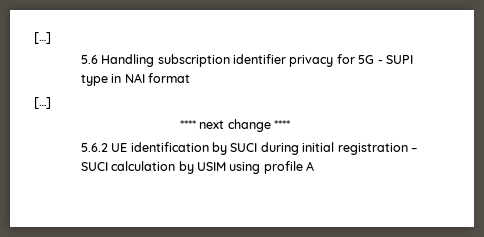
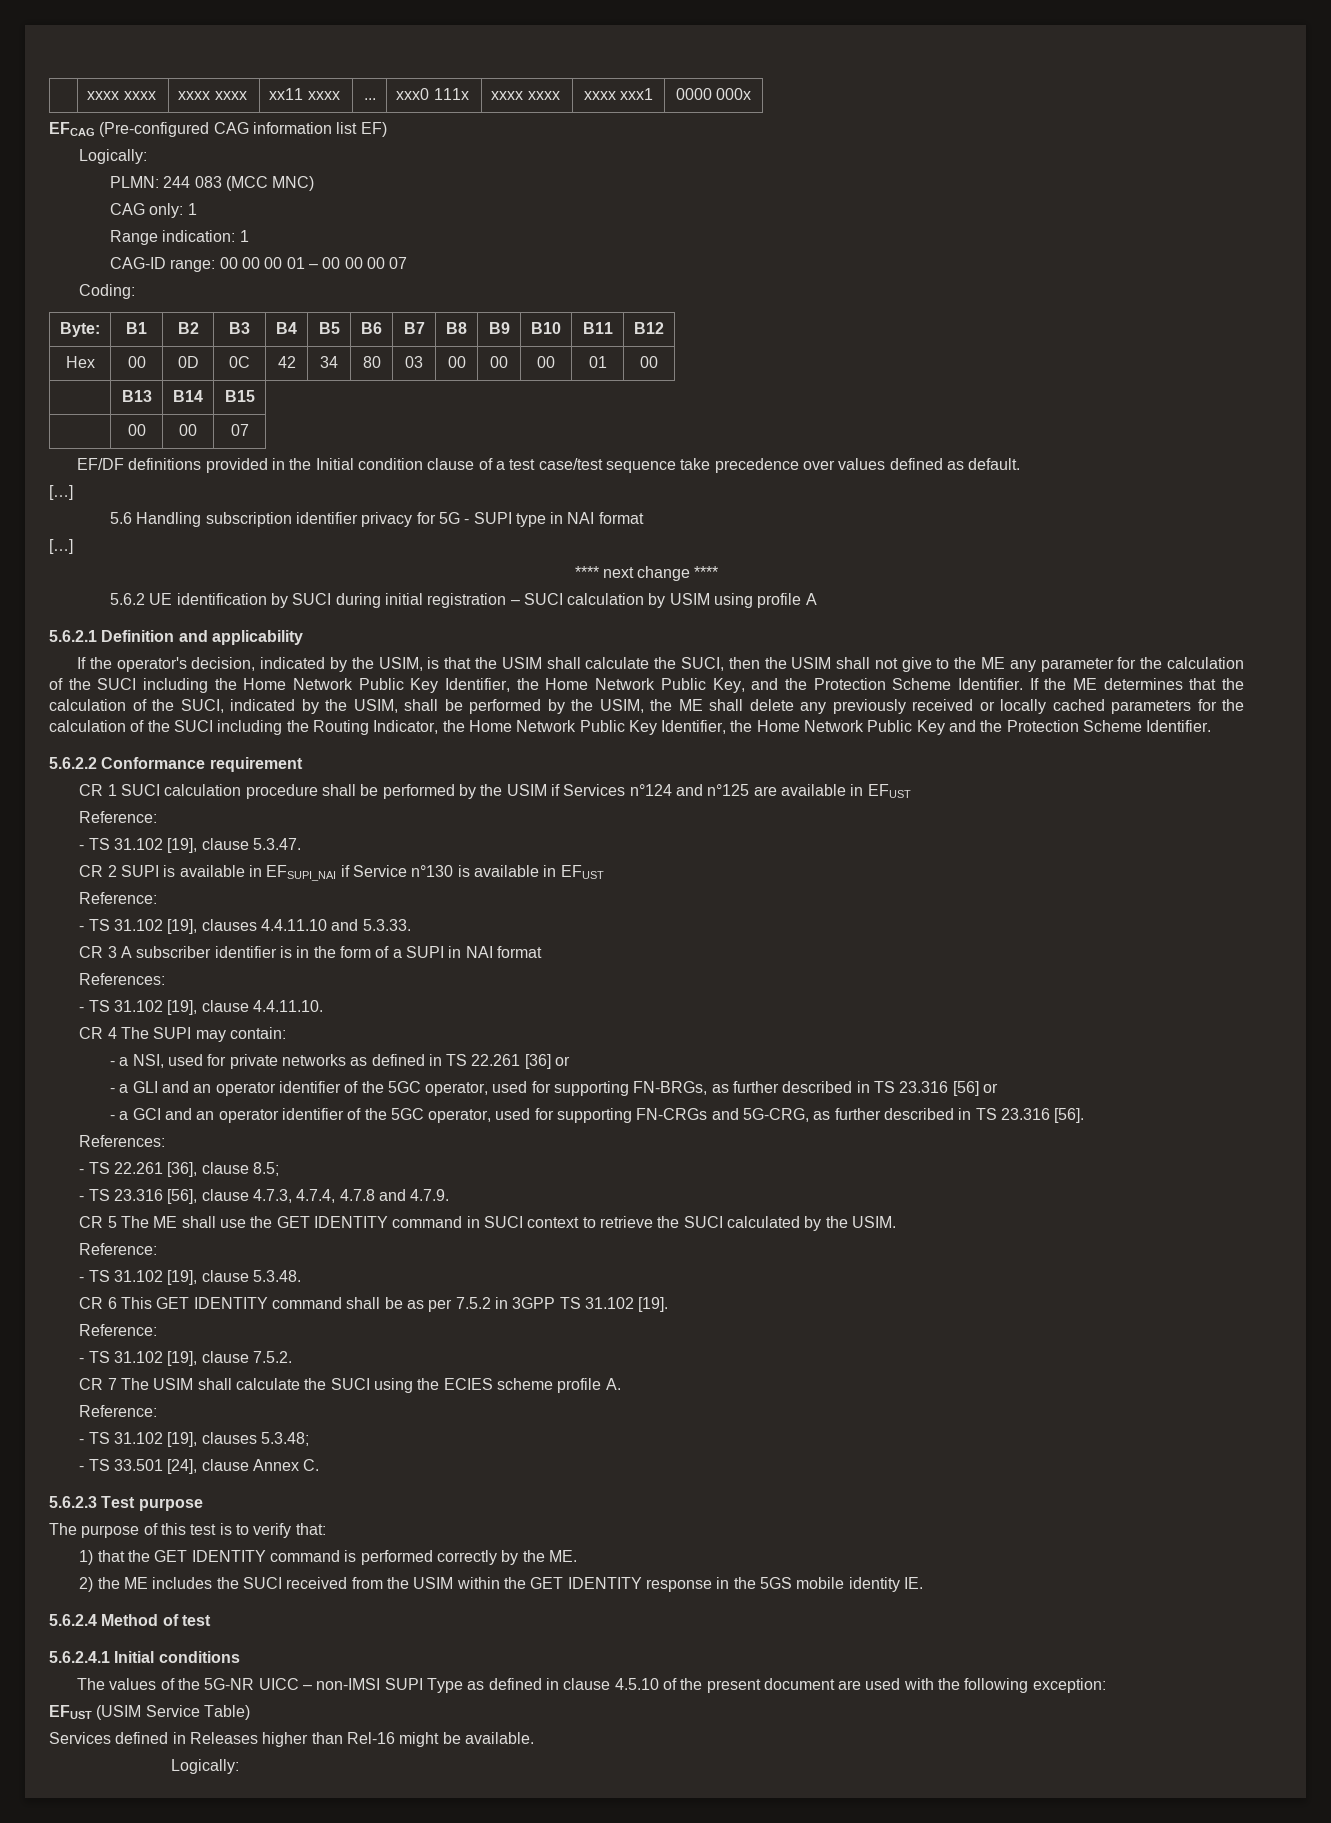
+ | xxxx xxxx | xxxx xxxx | xx11 xxxx | ... | xxx0 111x | xxxx xxxx | xxxx xxx1 | 0000 000x
+ EFCAG (Pre-configured CAG information list EF)
+ Logically:
+ PLMN: 244 083 (MCC MNC)
+ CAG only: 1
+ Range indication: 1
+ CAG-ID range: 00 00 00 01 – 00 00 00 07
+ Coding:
+ Byte: | B1 | B2 | B3 | B4 | B5 | B6 | B7 | B8 | B9 | B10 | B11 | B12
+ Hex | 00 | 0D | 0C | 42 | 34 | 80 | 03 | 00 | 00 | 00 | 01 | 00
+ | B13 | B14 | B15
+ | 00 | 00 | 07
+ EF/DF definitions provided in the Initial condition clause of a test case/test sequence take precedence over values defined as default.
+ 5.6.2.1 Definition and applicability
+ If the operator's decision, indicated by the USIM, is that the USIM shall calculate the SUCI, then the USIM shall not give to the ME any parameter for the calculation of the SUCI including the Home Network Public Key Identifier, the Home Network Public Key, and the Protection Scheme Identifier. If the ME determines that the calculation of the SUCI, indicated by the USIM, shall be performed by the USIM, the ME shall delete any previously received or locally cached parameters for the calculation of the SUCI including the Routing Indicator, the Home Network Public Key Identifier, the Home Network Public Key and the Protection Scheme Identifier.
+ 5.6.2.2 Conformance requirement
+ CR 1 SUCI calculation procedure shall be performed by the USIM if Services n°124 and n°125 are available in EFUST
+ Reference:
+ - TS 31.102 [19], clause 5.3.47.
+ CR 2 SUPI is available in EFSUPI_NAI if Service n°130 is available in EFUST
+ Reference:
+ - TS 31.102 [19], clauses 4.4.11.10 and 5.3.33.
+ CR 3 A subscriber identifier is in the form of a SUPI in NAI format
+ References:
+ - TS 31.102 [19], clause 4.4.11.10.
+ CR 4 The SUPI may contain:
+ - a NSI, used for private networks as defined in TS 22.261 [36] or
+ - a GLI and an operator identifier of the 5GC operator, used for supporting FN-BRGs, as further described in TS 23.316 [56] or
+ - a GCI and an operator identifier of the 5GC operator, used for supporting FN-CRGs and 5G-CRG, as further described in TS 23.316 [56].
+ References:
+ - TS 22.261 [36], clause 8.5;
+ - TS 23.316 [56], clause 4.7.3, 4.7.4, 4.7.8 and 4.7.9.
+ CR 5 The ME shall use the GET IDENTITY command in SUCI context to retrieve the SUCI calculated by the USIM.
+ Reference:
+ - TS 31.102 [19], clause 5.3.48.
+ CR 6 This GET IDENTITY command shall be as per 7.5.2 in 3GPP TS 31.102 [19].
+ Reference:
+ - TS 31.102 [19], clause 7.5.2.
+ CR 7 The USIM shall calculate the SUCI using the ECIES scheme profile A.
+ Reference:
+ - TS 31.102 [19], clauses 5.3.48;
+ - TS 33.501 [24], clause Annex C.
+ 5.6.2.3 Test purpose
+ The purpose of this test is to verify that:
+ 1) that the GET IDENTITY command is performed correctly by the ME.
+ 2) the ME includes the SUCI received from the USIM within the GET IDENTITY response in the 5GS mobile identity IE.
+ 5.6.2.4 Method of test
+ 5.6.2.4.1 Initial conditions
+ The values of the 5G-NR UICC – non-IMSI SUPI Type as defined in clause 4.5.10 of the present document are used with the following exception:
+ EFUST (USIM Service Table)
+ Services defined in Releases higher than Rel-16 might be available.
+ Logically:

